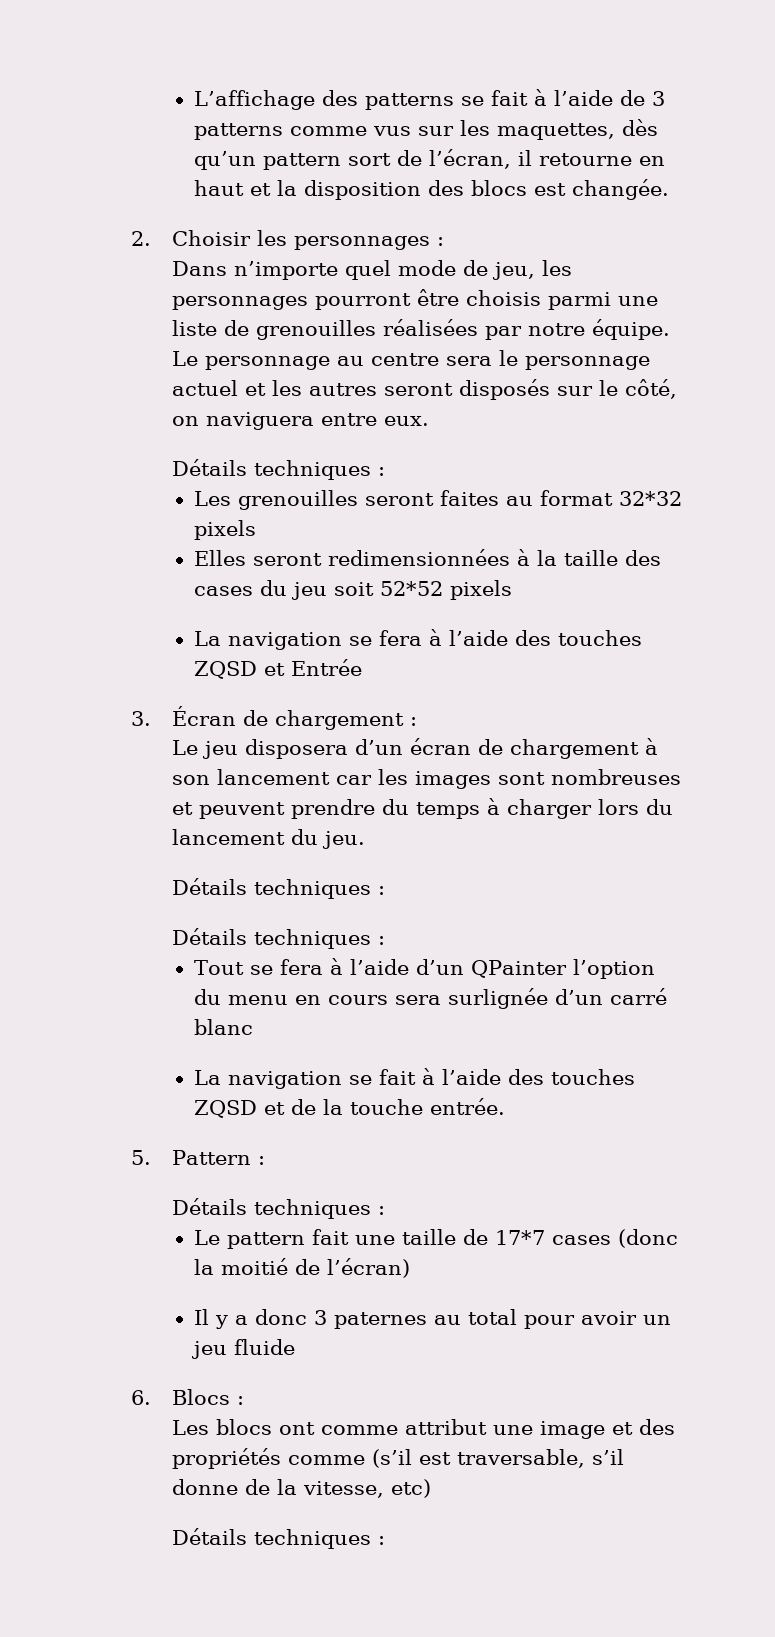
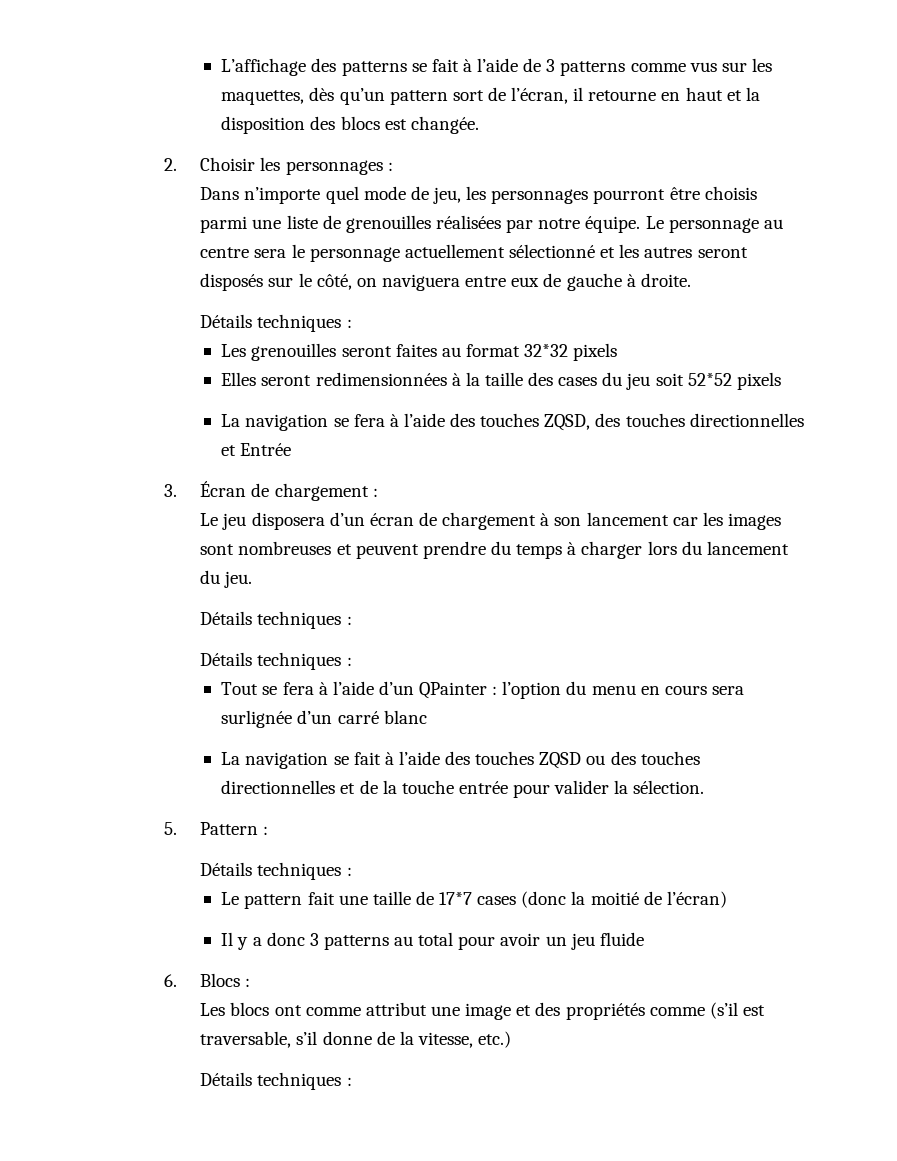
- Le personnage au centre sera le personnage actuel et les autres seront disposés sur le côté, on naviguera entre eux.
+ Le personnage au centre sera le personnage actuellement sélectionné et les autres seront disposés sur le côté, on naviguera entre eux de gauche à droite.
- La navigation se fera à l’aide des touches ZQSD et Entrée
+ La navigation se fera à l’aide des touches ZQSD, des touches directionnelles et Entrée
- Tout se fera à l’aide d’un QPainter l’option du menu en cours sera surlignée d’un carré blanc
+ Tout se fera à l’aide d’un QPainter : l’option du menu en cours sera surlignée d’un carré blanc
- La navigation se fait à l’aide des touches ZQSD et de la touche entrée.
+ La navigation se fait à l’aide des touches ZQSD ou des touches directionnelles et de la touche entrée pour valider la sélection.
- Il y a donc 3 paternes au total pour avoir un jeu fluide
+ Il y a donc 3 patterns au total pour avoir un jeu fluide
- Les blocs ont comme attribut une image et des propriétés comme (s’il est traversable, s’il donne de la vitesse, etc)
+ Les blocs ont comme attribut une image et des propriétés comme (s’il est traversable, s’il donne de la vitesse, etc.)

